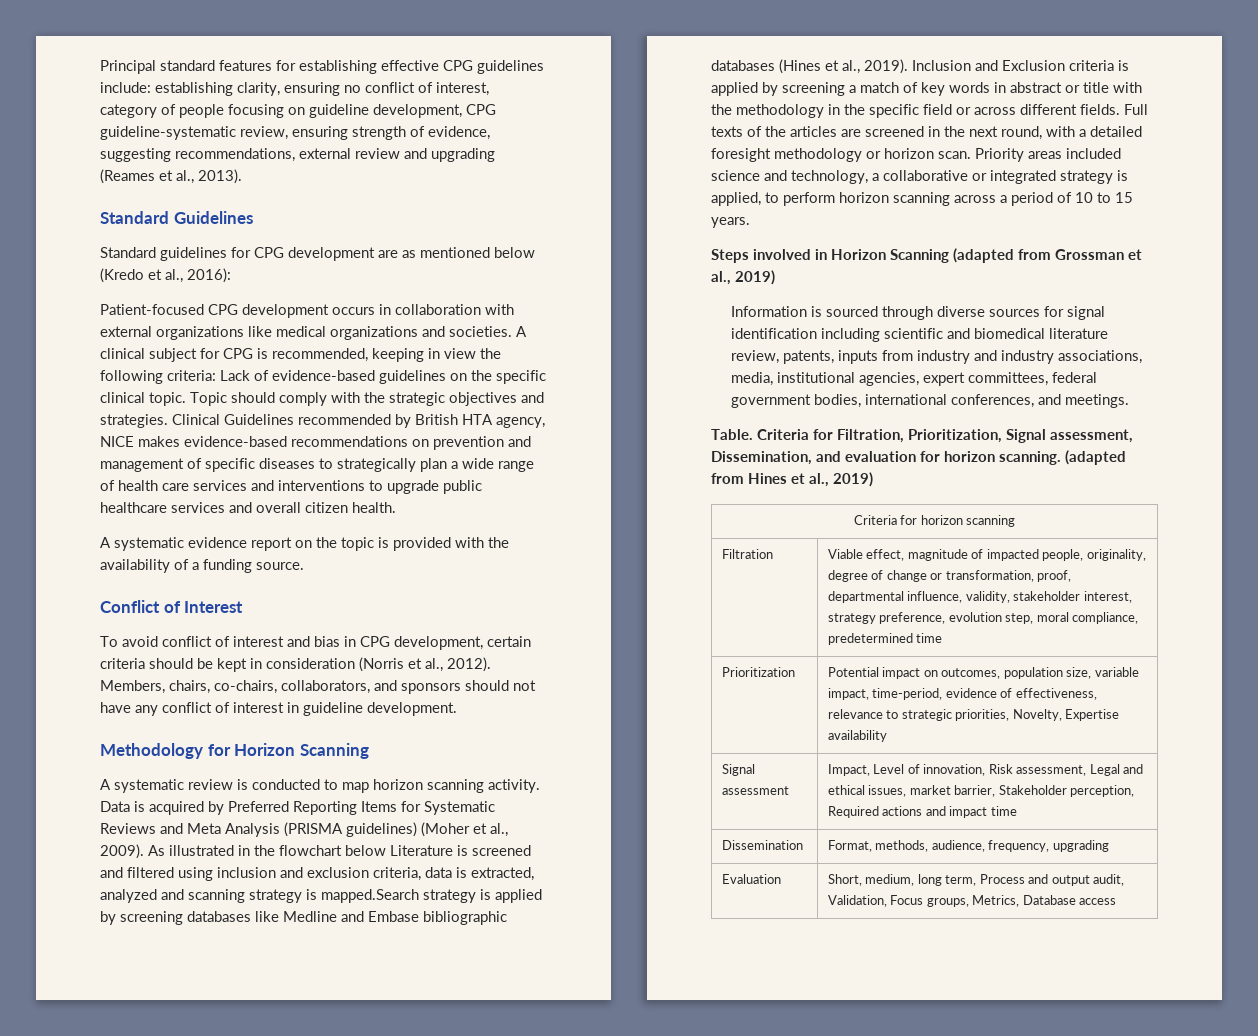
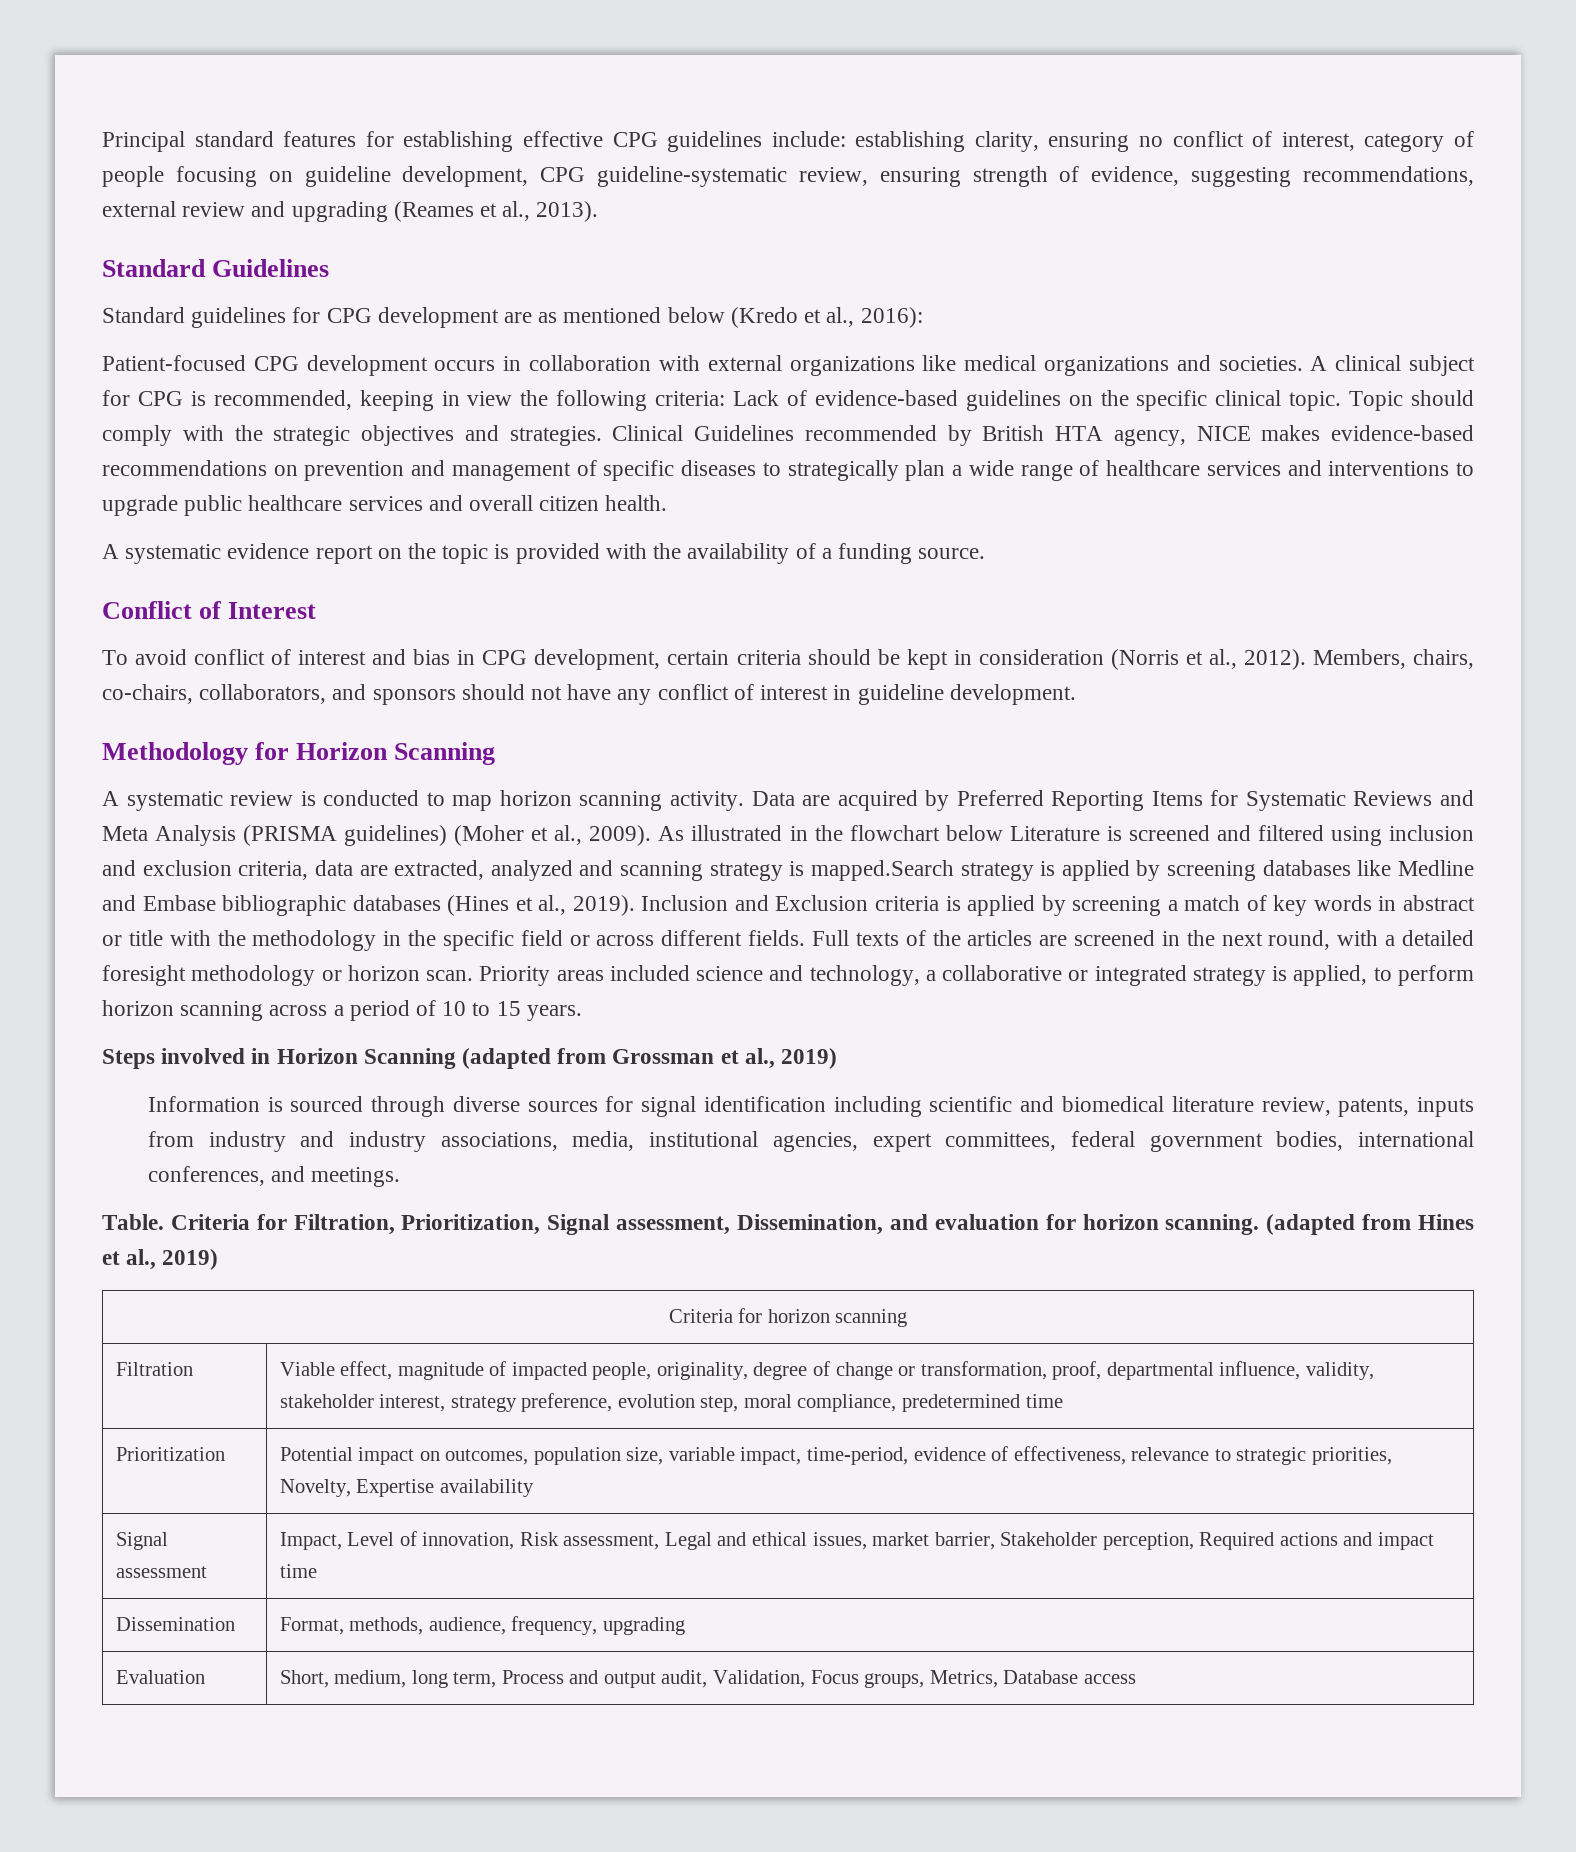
- Clinical Guidelines recommended by British HTA agency, NICE makes evidence-based recommendations on prevention and management of specific diseases to strategically plan a wide range of health care services and interventions to upgrade public healthcare services and overall citizen health.
+ Clinical Guidelines recommended by British HTA agency, NICE makes evidence-based recommendations on prevention and management of specific diseases to strategically plan a wide range of healthcare services and interventions to upgrade public healthcare services and overall citizen health.
- Data is acquired by Preferred Reporting Items for Systematic Reviews and Meta Analysis (PRISMA guidelines) (Moher et al., 2009).
+ Data are acquired by Preferred Reporting Items for Systematic Reviews and Meta Analysis (PRISMA guidelines) (Moher et al., 2009).
- As illustrated in the flowchart below Literature is screened and filtered using inclusion and exclusion criteria, data is extracted, analyzed and scanning strategy is mapped.Search strategy is applied by screening databases like Medline and Embase bibliographic databases (Hines et al., 2019).
+ As illustrated in the flowchart below Literature is screened and filtered using inclusion and exclusion criteria, data are extracted, analyzed and scanning strategy is mapped.Search strategy is applied by screening databases like Medline and Embase bibliographic databases (Hines et al., 2019).

